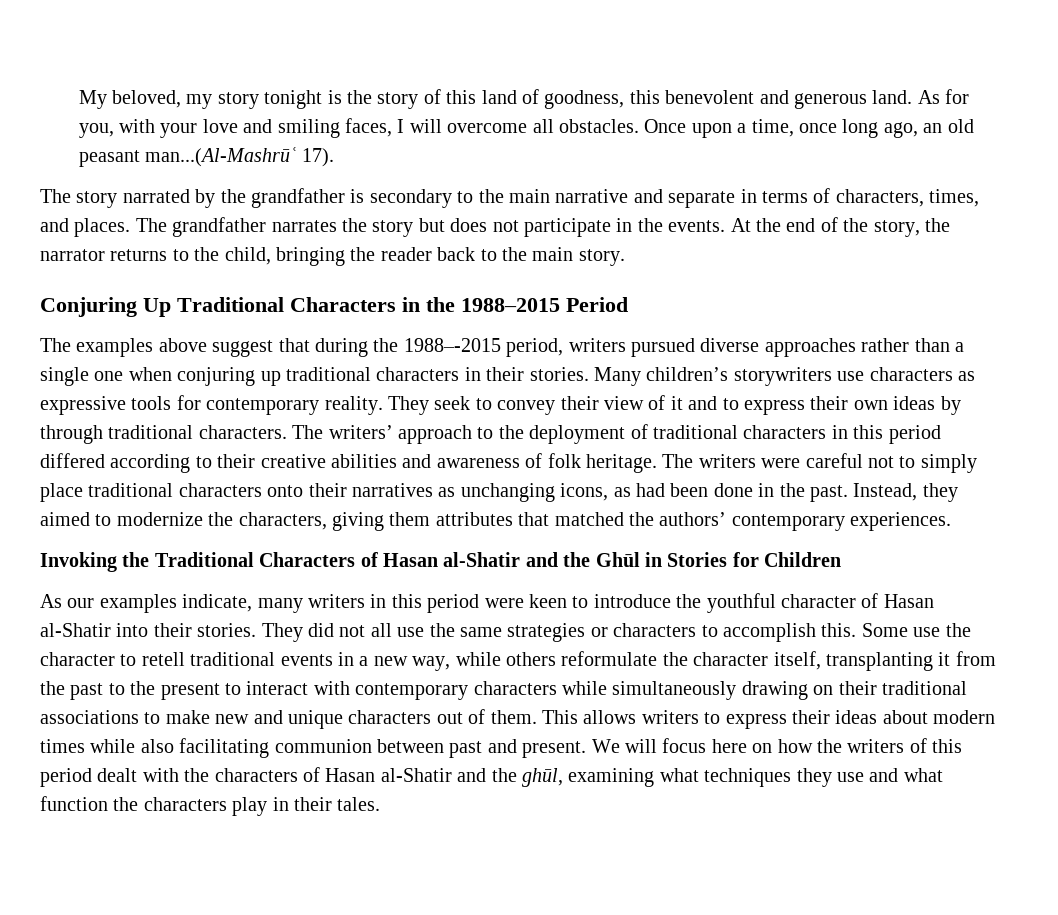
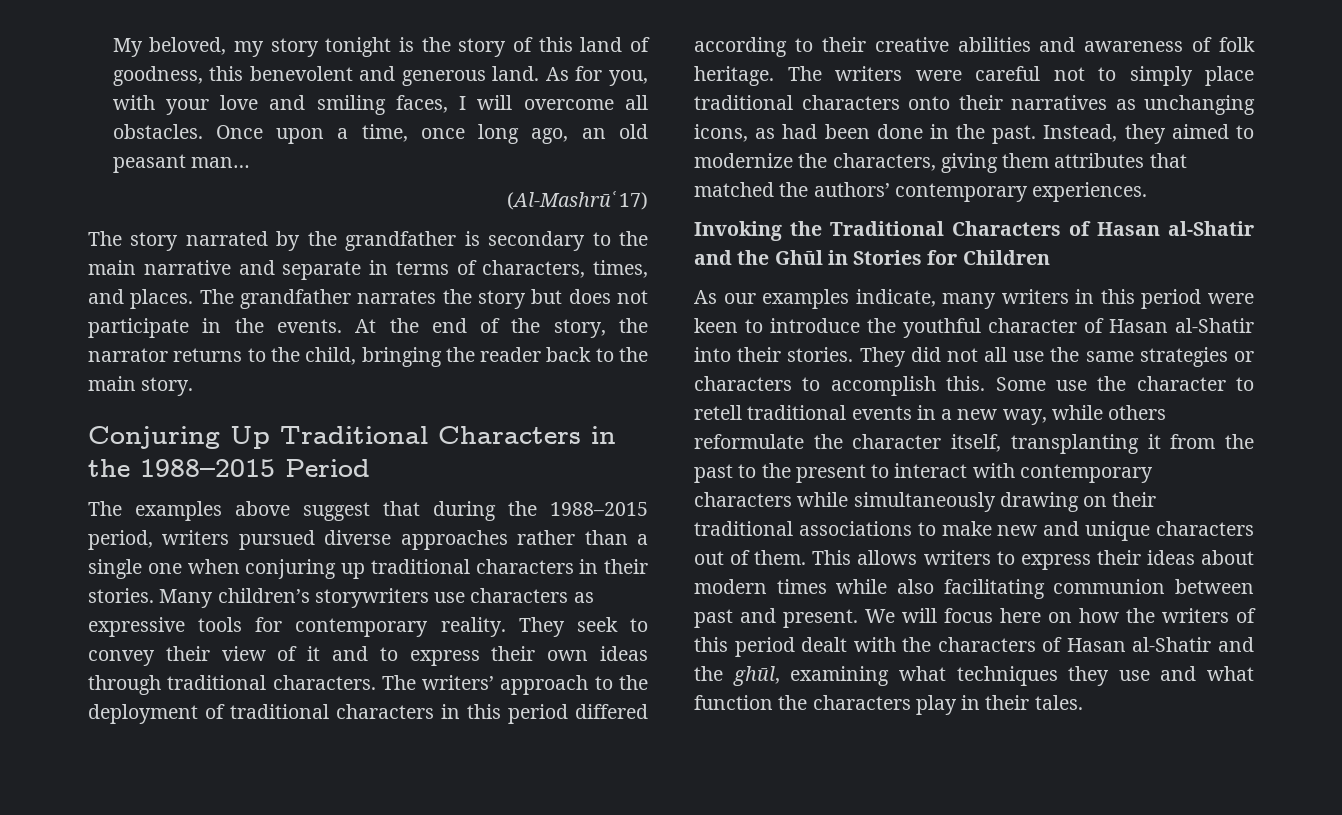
- Once upon a time, once long ago, an old peasant man...(Al-Mashrūʿ 17).
+ Once upon a time, once long ago, an old peasant man…
+ (Al-Mashrūʿ 17)
- The examples above suggest that during the 1988–-2015 period, writers pursued diverse approaches rather than a single one when conjuring up traditional characters in their stories.
+ The examples above suggest that during the 1988–2015 period, writers pursued diverse approaches rather than a single one when conjuring up traditional characters in their stories.
- They seek to convey their view of it and to express their own ideas by through traditional characters.
+ They seek to convey their view of it and to express their own ideas through traditional characters.

